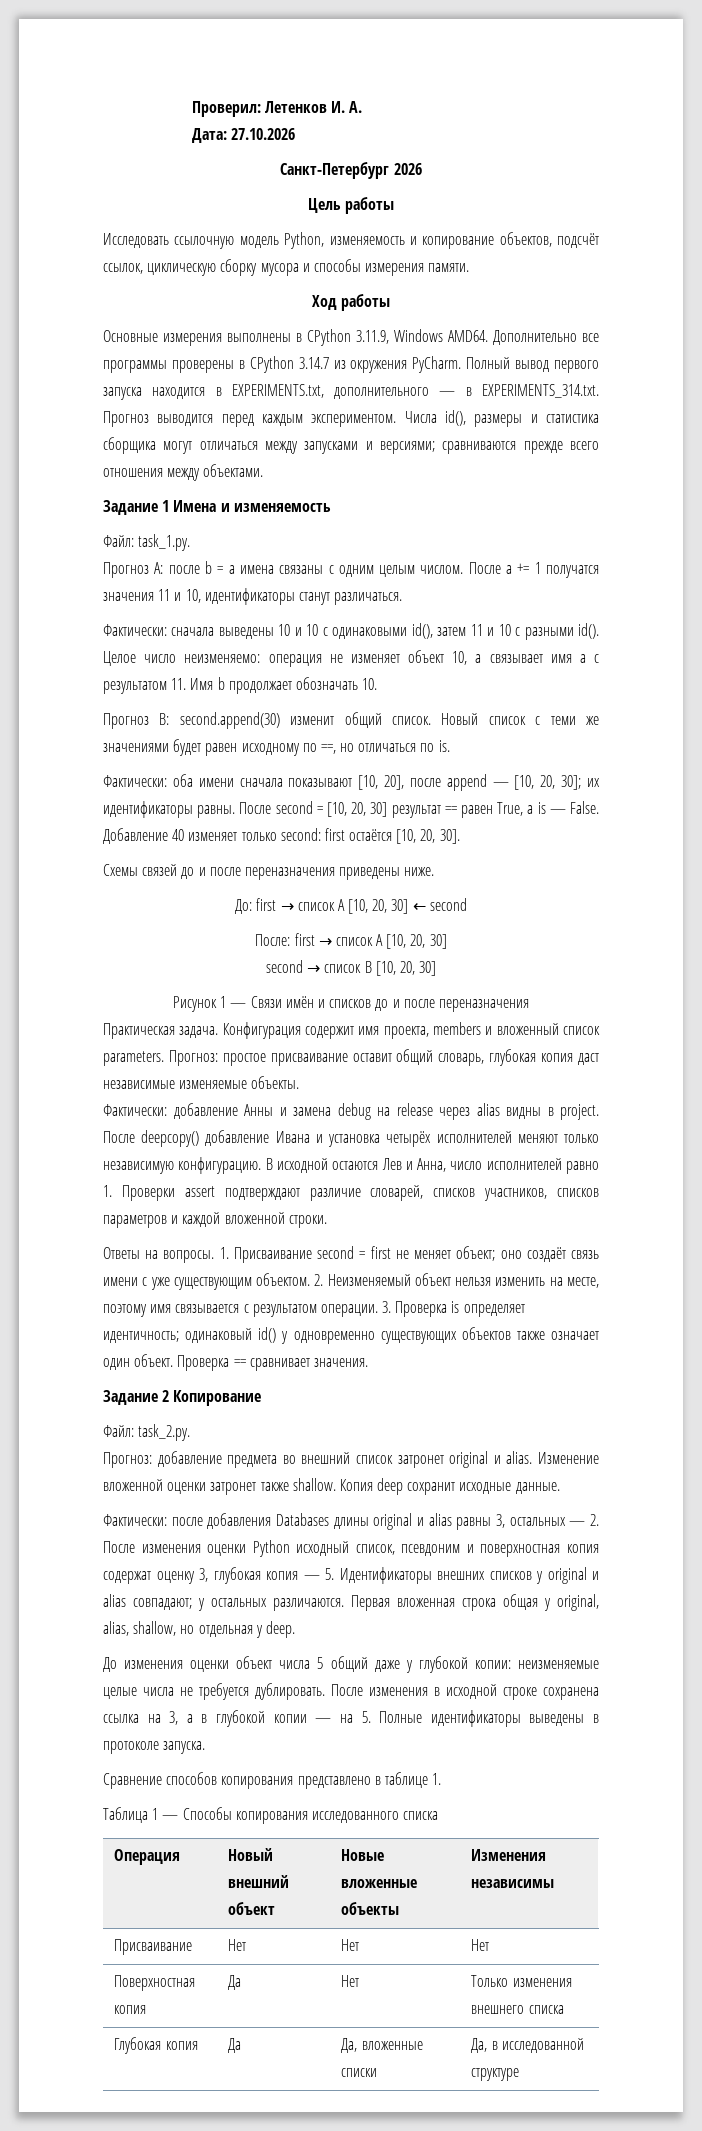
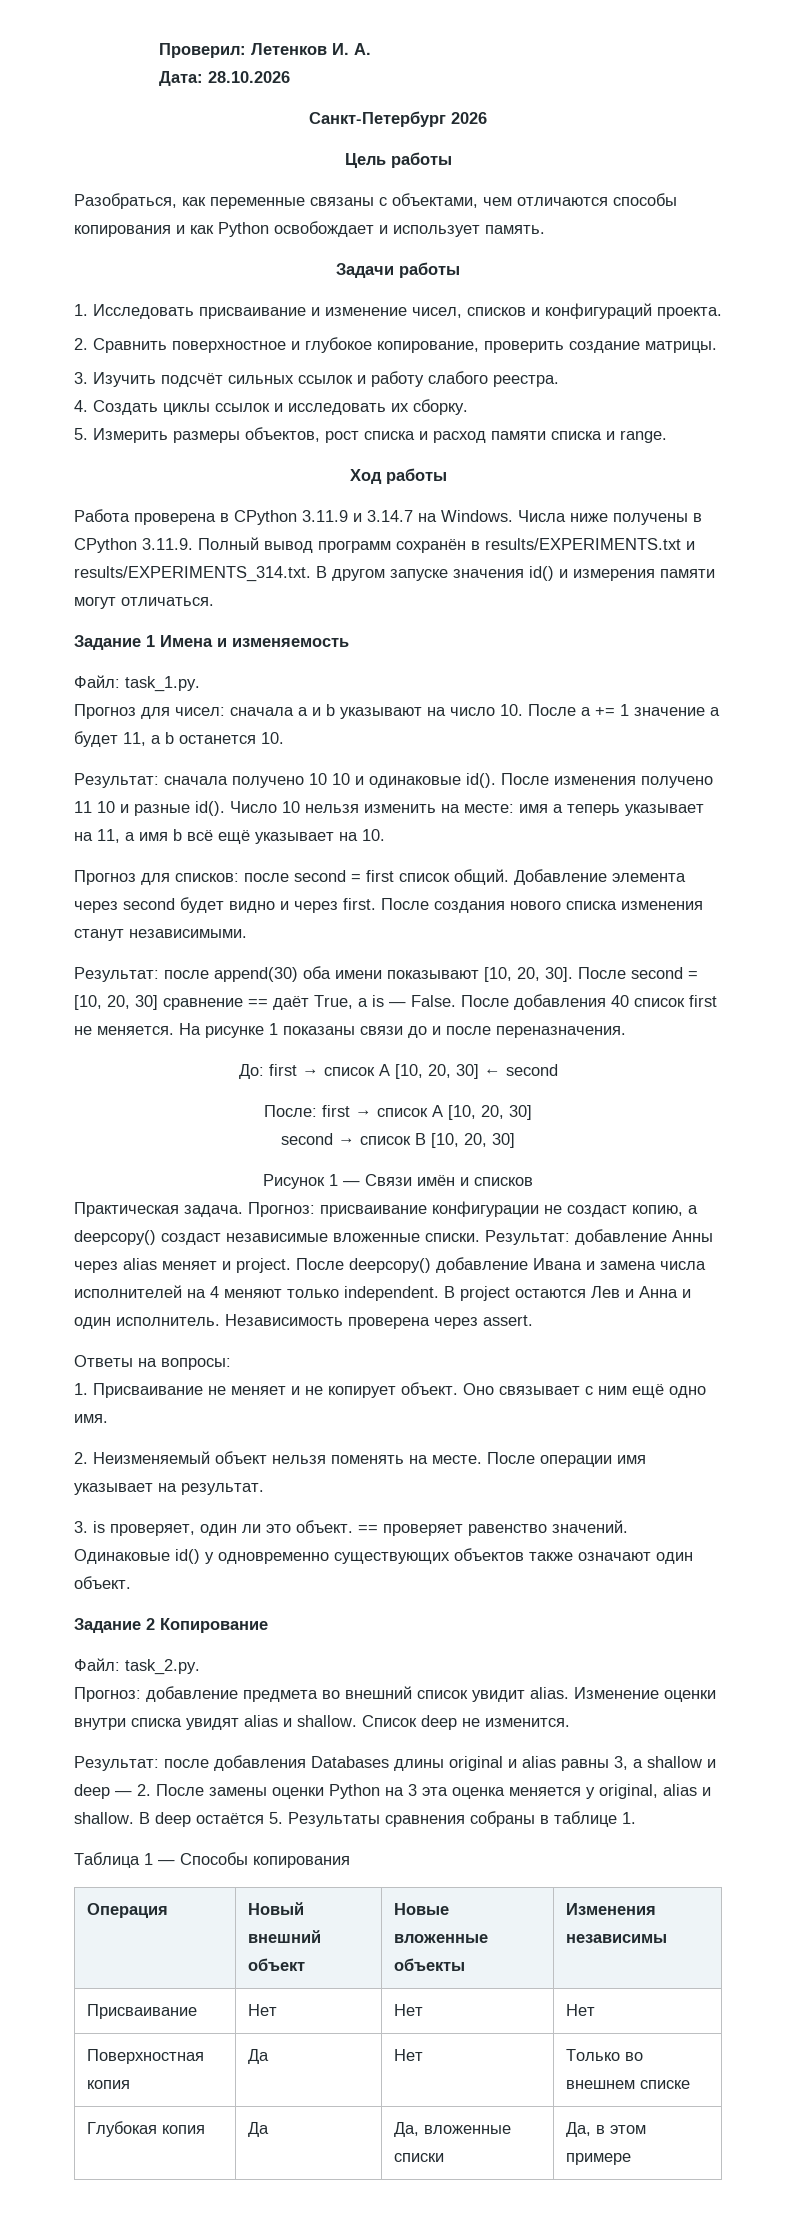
- Дата: 27.10.2026
+ Дата: 28.10.2026
- Исследовать ссылочную модель Python, изменяемость и копирование объектов, подсчёт ссылок, циклическую сборку мусора и способы измерения памяти.
+ Разобраться, как переменные связаны с объектами, чем отличаются способы копирования и как Python освобождает и использует память.
+ Задачи работы
+ 1. Исследовать присваивание и изменение чисел, списков и конфигураций проекта.
+ 2. Сравнить поверхностное и глубокое копирование, проверить создание матрицы.
+ 3. Изучить подсчёт сильных ссылок и работу слабого реестра.
+ 4. Создать циклы ссылок и исследовать их сборку.
+ 5. Измерить размеры объектов, рост списка и расход памяти списка и range.
  Ход работы
- Основные измерения выполнены в CPython 3.11.9, Windows AMD64. Дополнительно все программы проверены в CPython 3.14.7 из окружения PyCharm. Полный вывод первого запуска находится в EXPERIMENTS.txt, дополнительного — в EXPERIMENTS_314.txt. Прогноз выводится перед каждым экспериментом. Числа id(), размеры и статистика сборщика могут отличаться между запусками и версиями; сравниваются прежде всего отношения между объектами.
+ Работа проверена в CPython 3.11.9 и 3.14.7 на Windows. Числа ниже получены в CPython 3.11.9. Полный вывод программ сохранён в results/EXPERIMENTS.txt и results/EXPERIMENTS_314.txt. В другом запуске значения id() и измерения памяти могут отличаться.
- Прогноз A: после b = a имена связаны с одним целым числом. После a += 1 получатся значения 11 и 10, идентификаторы станут различаться.
- Фактически: сначала выведены 10 и 10 с одинаковыми id(), затем 11 и 10 с разными id(). Целое число неизменяемо: операция не изменяет объект 10, а связывает имя a с результатом 11. Имя b продолжает обозначать 10.
- Прогноз B: second.append(30) изменит общий список. Новый список с теми же значениями будет равен исходному по ==, но отличаться по is.
- Фактически: оба имени сначала показывают [10, 20], после append — [10, 20, 30]; их идентификаторы равны.
+ Прогноз для чисел: сначала a и b указывают на число 10. После a += 1 значение a будет 11, а b останется 10.
+ Результат: сначала получено 10 10 и одинаковые id(). После изменения получено 11 10 и разные id(). Число 10 нельзя изменить на месте: имя a теперь указывает на 11, а имя b всё ещё указывает на 10.
+ Прогноз для списков: после second = first список общий. Добавление элемента через second будет видно и через first. После создания нового списка изменения станут независимыми.
+ Результат: после append(30) оба имени показывают [10, 20, 30].
- После second = [10, 20, 30] результат == равен True, а is — False.
+ После second = [10, 20, 30] сравнение == даёт True, а is — False.
- Добавление 40 изменяет только second: first остаётся [10, 20, 30].
- Схемы связей до и после переназначения приведены ниже.
+ После добавления 40 список first не меняется. На рисунке 1 показаны связи до и после переназначения.
- Рисунок 1 — Связи имён и списков до и после переназначения
- Практическая задача. Конфигурация содержит имя проекта, members и вложенный список parameters. Прогноз: простое присваивание оставит общий словарь, глубокая копия даст независимые изменяемые объекты.
- Фактически: добавление Анны и замена debug на release через alias видны в project.
+ Рисунок 1 — Связи имён и списков
+ Практическая задача. Прогноз: присваивание конфигурации не создаст копию, а deepcopy() создаст независимые вложенные списки. Результат: добавление Анны через alias меняет и project.
- После deepcopy() добавление Ивана и установка четырёх исполнителей меняют только независимую конфигурацию. В исходной остаются Лев и Анна, число исполнителей равно 1. Проверки assert подтверждают различие словарей, списков участников, списков параметров и каждой вложенной строки.
+ После deepcopy() добавление Ивана и замена числа исполнителей на 4 меняют только independent. В project остаются Лев и Анна и один исполнитель. Независимость проверена через assert.
- Ответы на вопросы. 1. Присваивание second = first не меняет объект; оно создаёт связь имени с уже существующим объектом. 2. Неизменяемый объект нельзя изменить на месте, поэтому имя связывается с результатом операции. 3. Проверка is определяет идентичность; одинаковый id() у одновременно существующих объектов также означает один объект. Проверка == сравнивает значения.
+ Ответы на вопросы:
+ 1. Присваивание не меняет и не копирует объект. Оно связывает с ним ещё одно имя.
+ 2. Неизменяемый объект нельзя поменять на месте. После операции имя указывает на результат.
+ 3. is проверяет, один ли это объект. == проверяет равенство значений. Одинаковые id() у одновременно существующих объектов также означают один объект.
- Прогноз: добавление предмета во внешний список затронет original и alias. Изменение вложенной оценки затронет также shallow. Копия deep сохранит исходные данные.
- Фактически: после добавления Databases длины original и alias равны 3, остальных — 2. После изменения оценки Python исходный список, псевдоним и поверхностная копия содержат оценку 3, глубокая копия — 5. Идентификаторы внешних списков у original и alias совпадают; у остальных различаются. Первая вложенная строка общая у original, alias, shallow, но отдельная у deep.
- До изменения оценки объект числа 5 общий даже у глубокой копии: неизменяемые целые числа не требуется дублировать. После изменения в исходной строке сохранена ссылка на 3, а в глубокой копии — на 5. Полные идентификаторы выведены в протоколе запуска.
- Сравнение способов копирования представлено в таблице 1.
+ Прогноз: добавление предмета во внешний список увидит alias. Изменение оценки внутри списка увидят alias и shallow. Список deep не изменится.
+ Результат: после добавления Databases длины original и alias равны 3, а shallow и deep — 2. После замены оценки Python на 3 эта оценка меняется у original, alias и shallow. В deep остаётся 5. Результаты сравнения собраны в таблице 1.
- Таблица 1 — Способы копирования исследованного списка
+ Таблица 1 — Способы копирования
- Поверхностная копия | Да | Нет | Только изменения внешнего списка
+ Поверхностная копия | Да | Нет | Только во внешнем списке
- Глубокая копия | Да | Да, вложенные списки | Да, в исследованной структуре
+ Глубокая копия | Да | Да, вложенные списки | Да, в этом примере

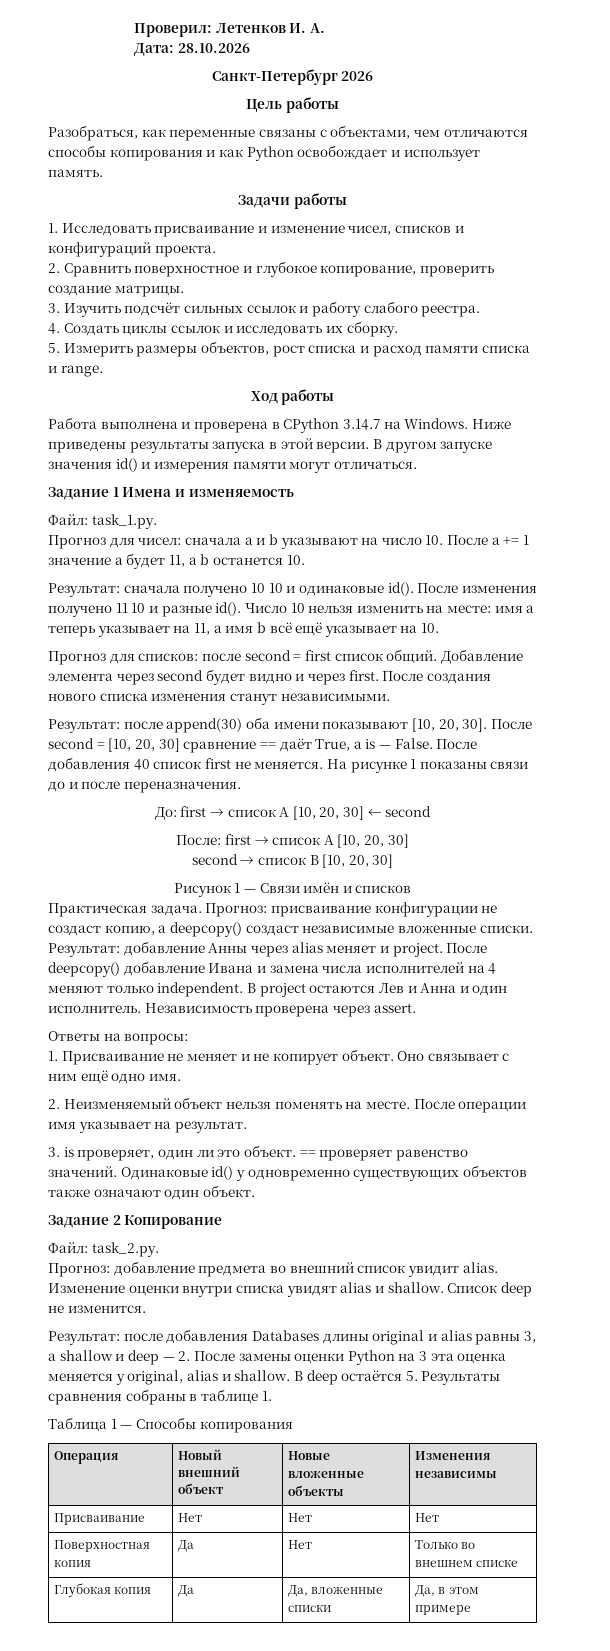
- Работа проверена в CPython 3.11.9 и 3.14.7 на Windows.
+ Работа выполнена и проверена в CPython 3.14.7 на Windows.
- Числа ниже получены в CPython 3.11.9. Полный вывод программ сохранён в results/EXPERIMENTS.txt и results/EXPERIMENTS_314.txt. В другом запуске значения id() и измерения памяти могут отличаться.
+ Ниже приведены результаты запуска в этой версии. В другом запуске значения id() и измерения памяти могут отличаться.

